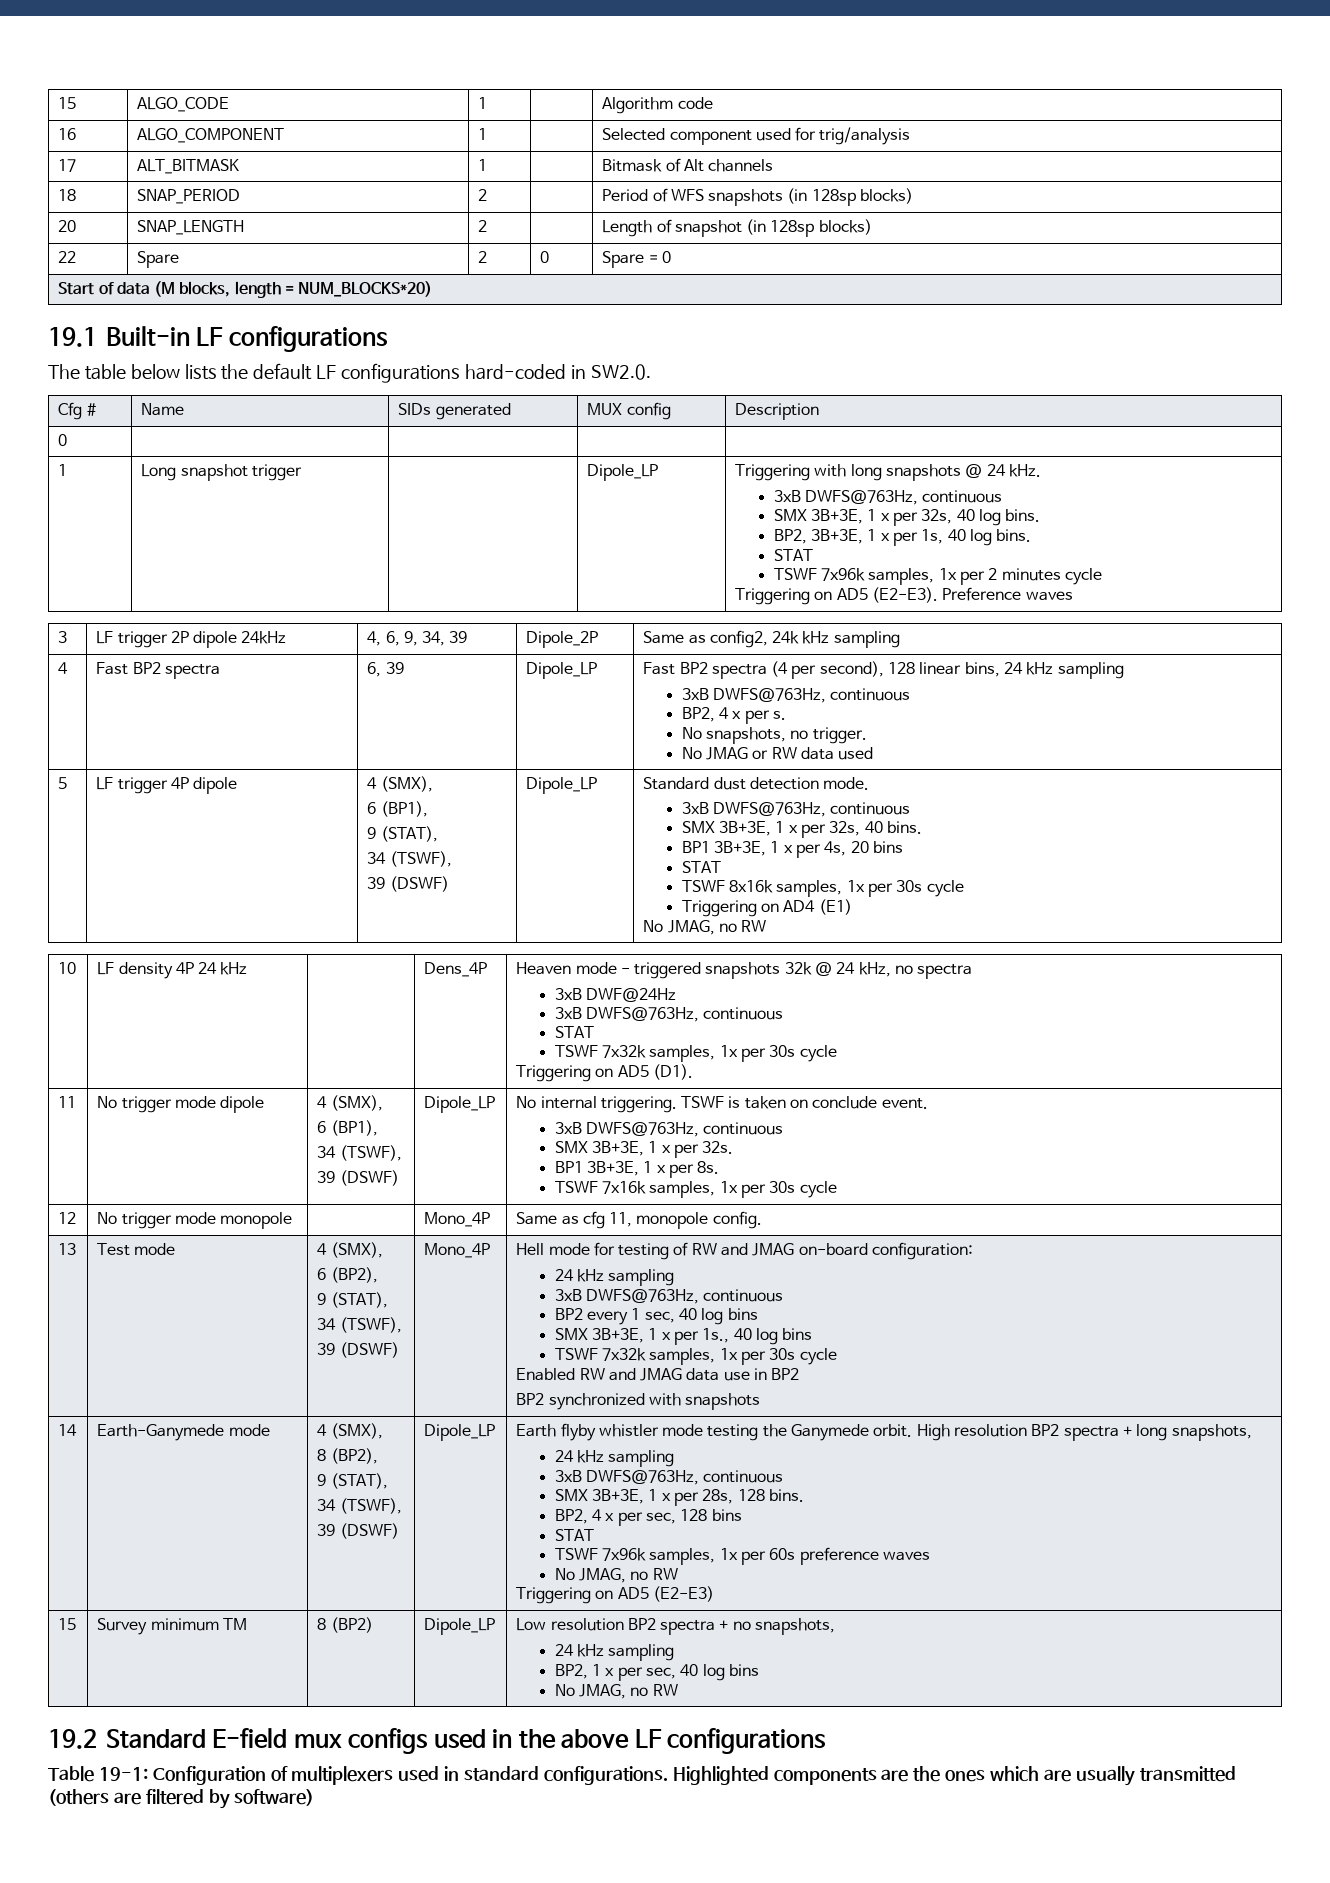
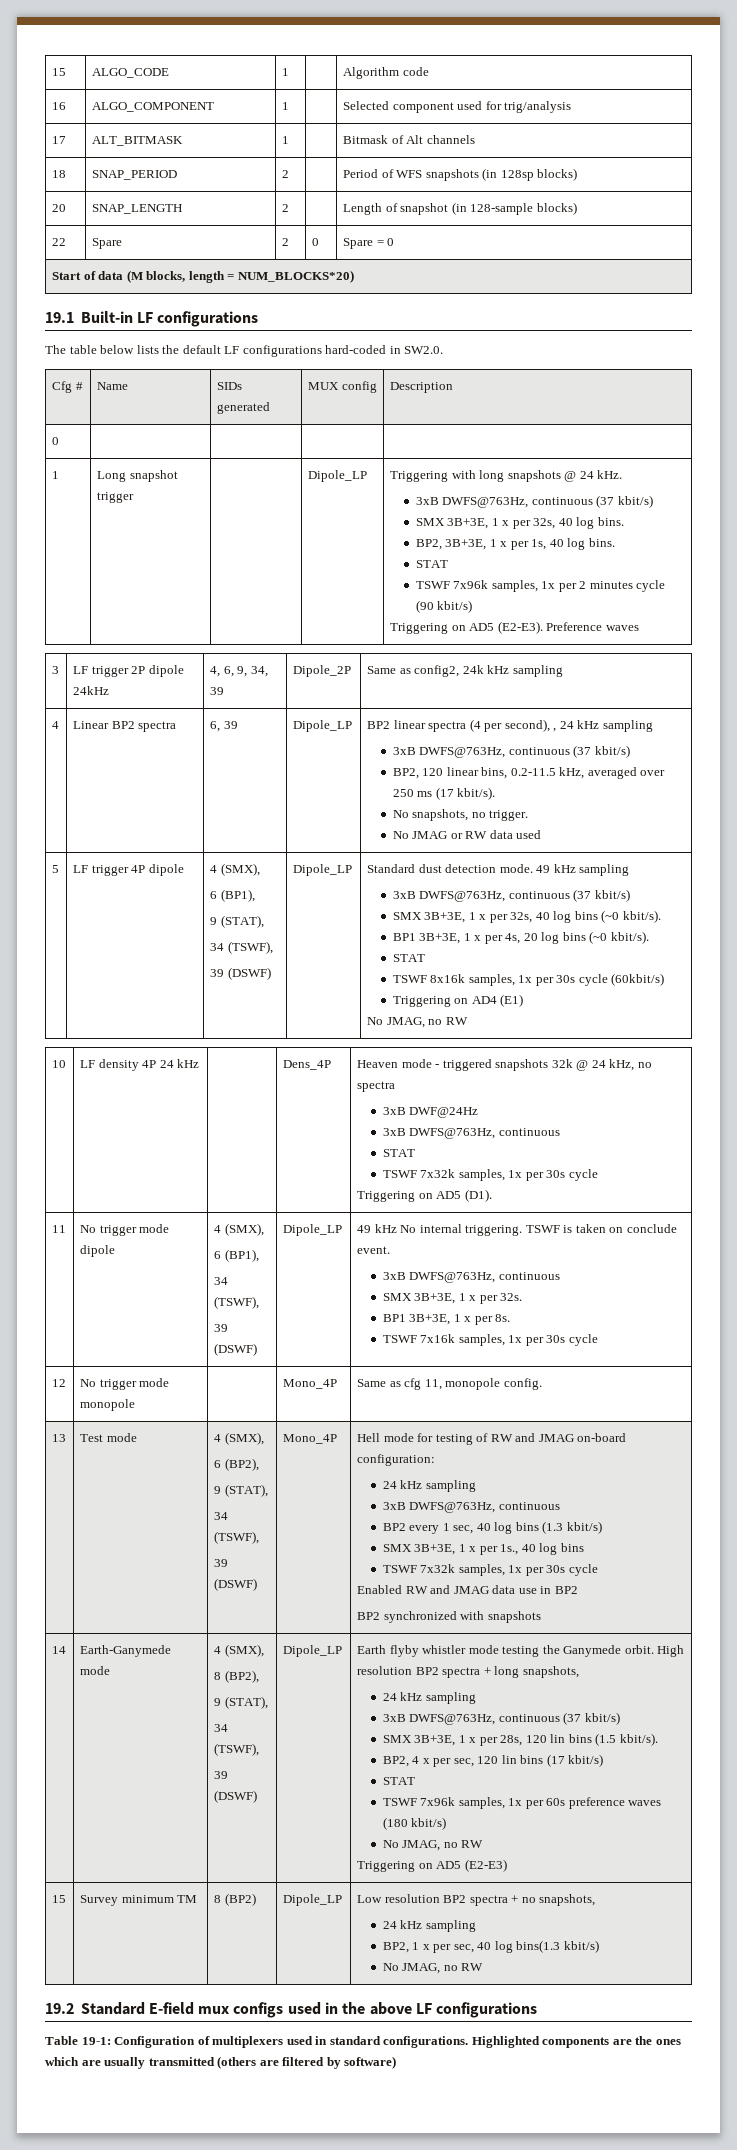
- 20 | SNAP_LENGTH | 2 | | Length of snapshot (in 128sp blocks)
+ 20 | SNAP_LENGTH | 2 | | Length of snapshot (in 128-sample blocks)
  Triggering with long snapshots @ 24 kHz.
- 3xB DWFS@763Hz, continuous
+ 3xB DWFS@763Hz, continuous (37 kbit/s)
- TSWF 7x96k samples, 1x per 2 minutes cycle
+ TSWF 7x96k samples, 1x per 2 minutes cycle (90 kbit/s)
- 4 | Fast BP2 spectra
+ 4 | Linear BP2 spectra
- Fast BP2 spectra (4 per second), 128 linear bins, 24 kHz sampling
- 3xB DWFS@763Hz, continuous
- BP2, 4 x per s.
+ BP2 linear spectra (4 per second), , 24 kHz sampling
+ 3xB DWFS@763Hz, continuous (37 kbit/s)
+ BP2, 120 linear bins, 0.2-11.5 kHz, averaged over 250 ms (17 kbit/s).
- Standard dust detection mode.
- 3xB DWFS@763Hz, continuous
- SMX 3B+3E, 1 x per 32s, 40 bins.
+ Standard dust detection mode. 49 kHz sampling
+ 3xB DWFS@763Hz, continuous (37 kbit/s)
+ SMX 3B+3E, 1 x per 32s, 40 log bins (~0 kbit/s).
- BP1 3B+3E, 1 x per 4s, 20 bins
+ BP1 3B+3E, 1 x per 4s, 20 log bins (~0 kbit/s).
- TSWF 8x16k samples, 1x per 30s cycle
+ TSWF 8x16k samples, 1x per 30s cycle (60kbit/s)
- No internal triggering.
+ 49 kHz No internal triggering.
- BP2 every 1 sec, 40 log bins
+ BP2 every 1 sec, 40 log bins (1.3 kbit/s)
  High resolution BP2 spectra + long snapshots,
  24 kHz sampling
- 3xB DWFS@763Hz, continuous
+ 3xB DWFS@763Hz, continuous (37 kbit/s)
- SMX 3B+3E, 1 x per 28s, 128 bins.
+ SMX 3B+3E, 1 x per 28s, 120 lin bins (1.5 kbit/s).
- BP2, 4 x per sec, 128 bins
+ BP2, 4 x per sec, 120 lin bins (17 kbit/s)
- TSWF 7x96k samples, 1x per 60s preference waves
+ TSWF 7x96k samples, 1x per 60s preference waves (180 kbit/s)
  15 | Survey minimum TM | 8 (BP2) | Dipole_LP | Low resolution BP2 spectra + no snapshots,
  24 kHz sampling
- BP2, 1 x per sec, 40 log bins
+ BP2, 1 x per sec, 40 log bins(1.3 kbit/s)

